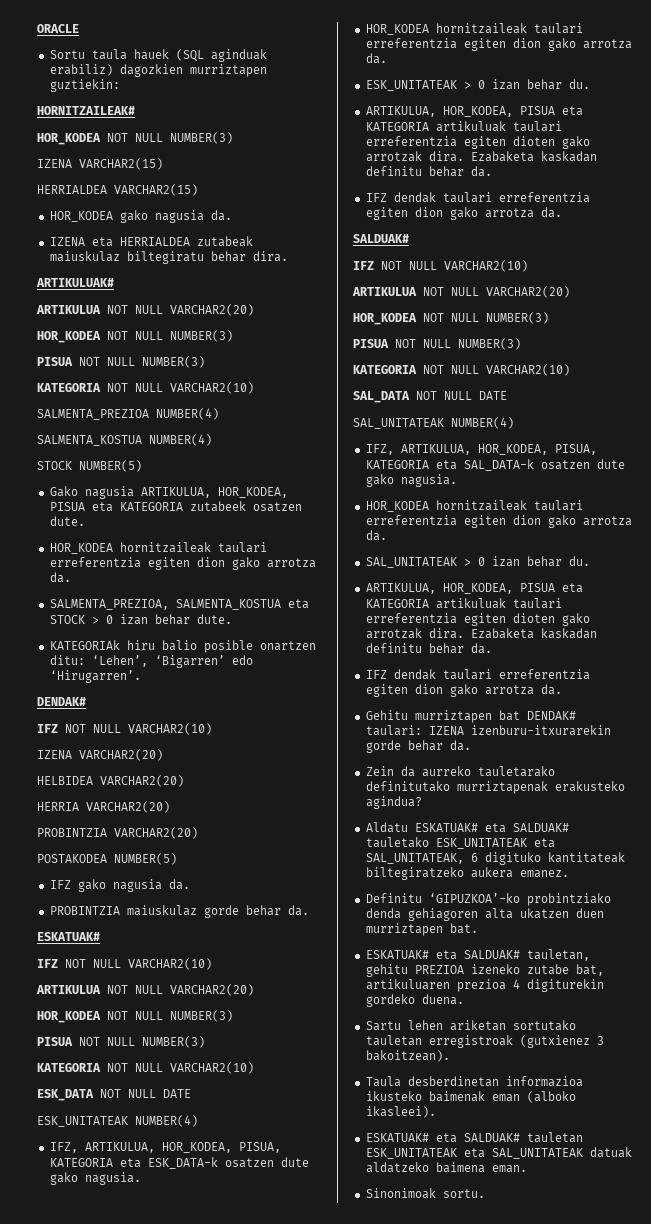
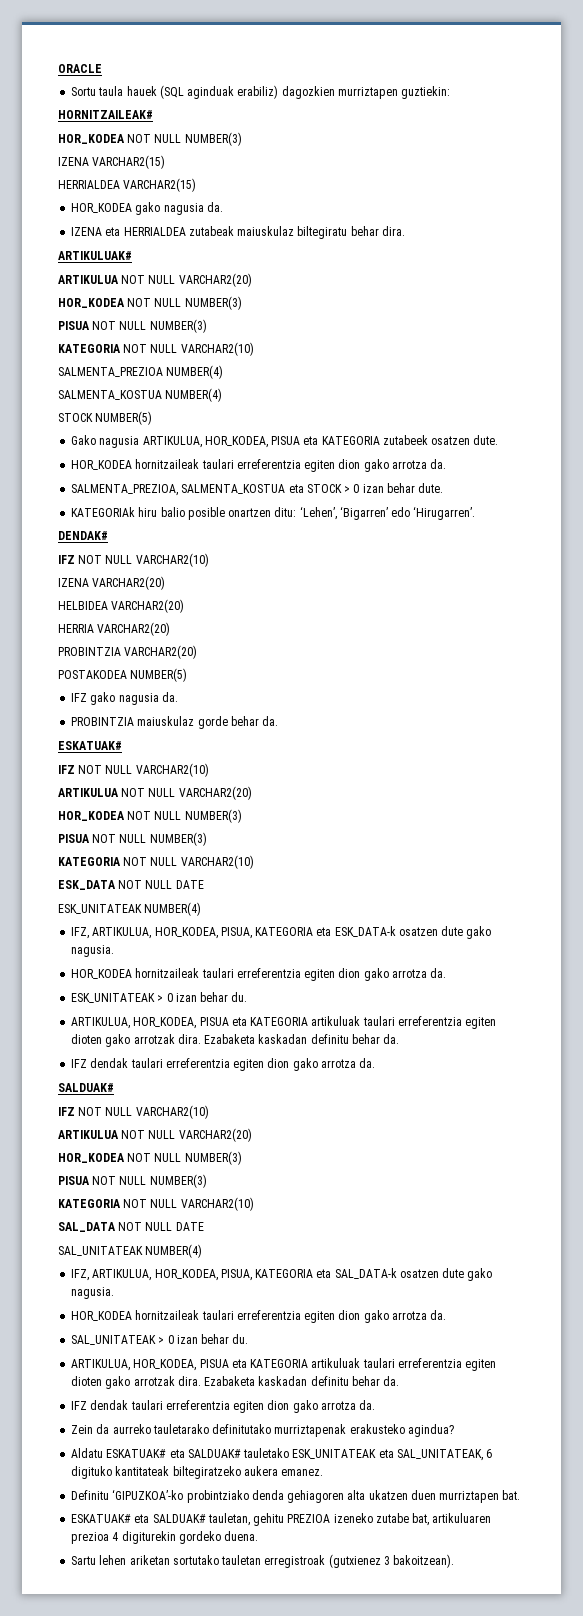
- Gehitu murriztapen bat DENDAK# taulari: IZENA izenburu-itxurarekin gorde behar da.
- Taula desberdinetan informazioa ikusteko baimenak eman (alboko ikasleei).
- ESKATUAK# eta SALDUAK# tauletan ESK_UNITATEAK eta SAL_UNITATEAK datuak aldatzeko baimena eman.
- Sinonimoak sortu.

